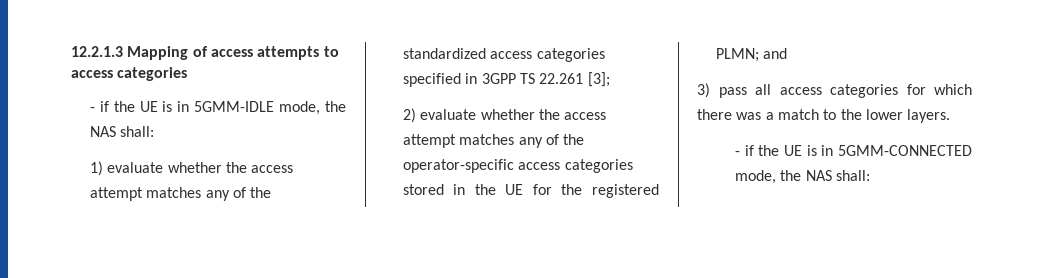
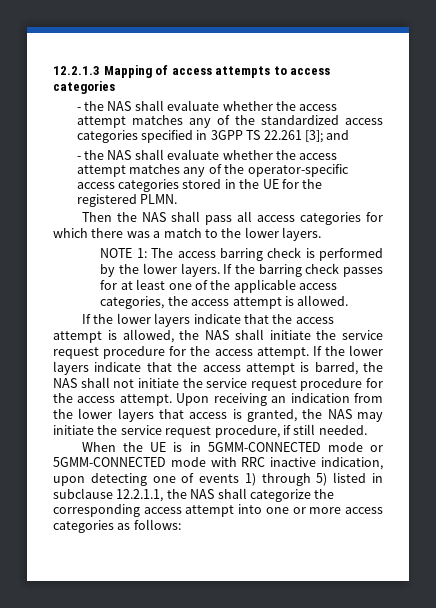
- - if the UE is in 5GMM-IDLE mode, the NAS shall:
- 1) evaluate whether the access attempt matches any of the standardized access categories specified in 3GPP TS 22.261 [3];
- 2) evaluate whether the access attempt matches any of the operator-specific access categories stored in the UE for the registered PLMN; and
- 3) pass all access categories for which there was a match to the lower layers.
+ - the NAS shall evaluate whether the access attempt matches any of the standardized access categories specified in 3GPP TS 22.261 [3]; and
+ - the NAS shall evaluate whether the access attempt matches any of the operator-specific access categories stored in the UE for the registered PLMN.
+ Then the NAS shall pass all access categories for which there was a match to the lower layers.
- - if the UE is in 5GMM-CONNECTED mode, the NAS shall:
+ NOTE 1: The access barring check is performed by the lower layers. If the barring check passes for at least one of the applicable access categories, the access attempt is allowed.
+ If the lower layers indicate that the access attempt is allowed, the NAS shall initiate the service request procedure for the access attempt. If the lower layers indicate that the access attempt is barred, the NAS shall not initiate the service request procedure for the access attempt. Upon receiving an indication from the lower layers that access is granted, the NAS may initiate the service request procedure, if still needed.
+ When the UE is in 5GMM-CONNECTED mode or 5GMM-CONNECTED mode with RRC inactive indication, upon detecting one of events 1) through 5) listed in subclause 12.2.1.1, the NAS shall categorize the corresponding access attempt into one or more access categories as follows:

